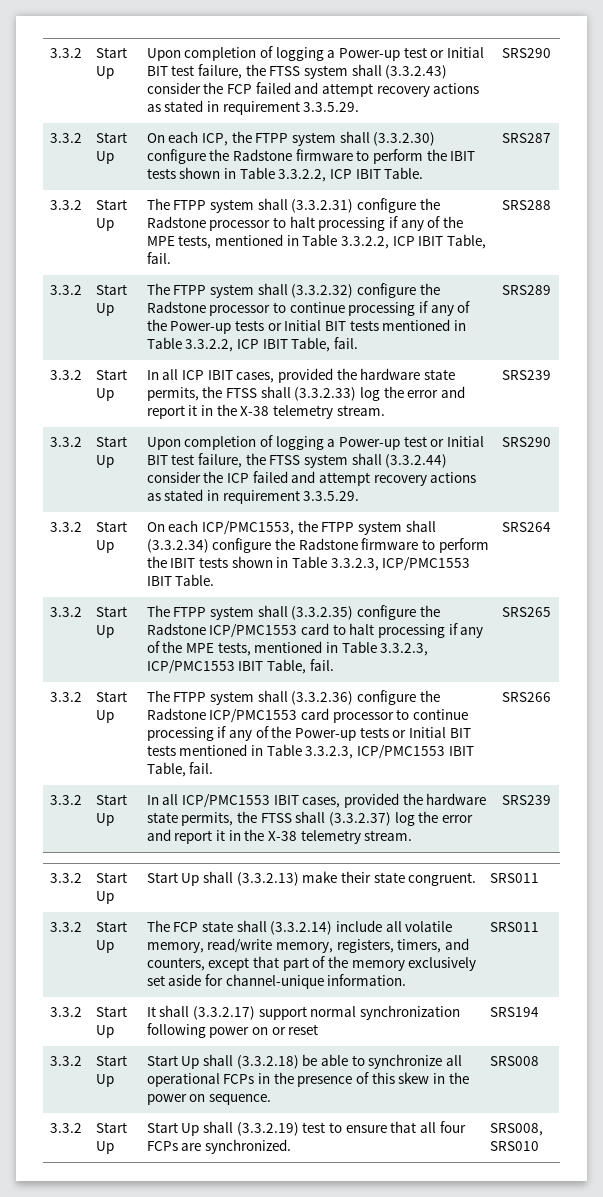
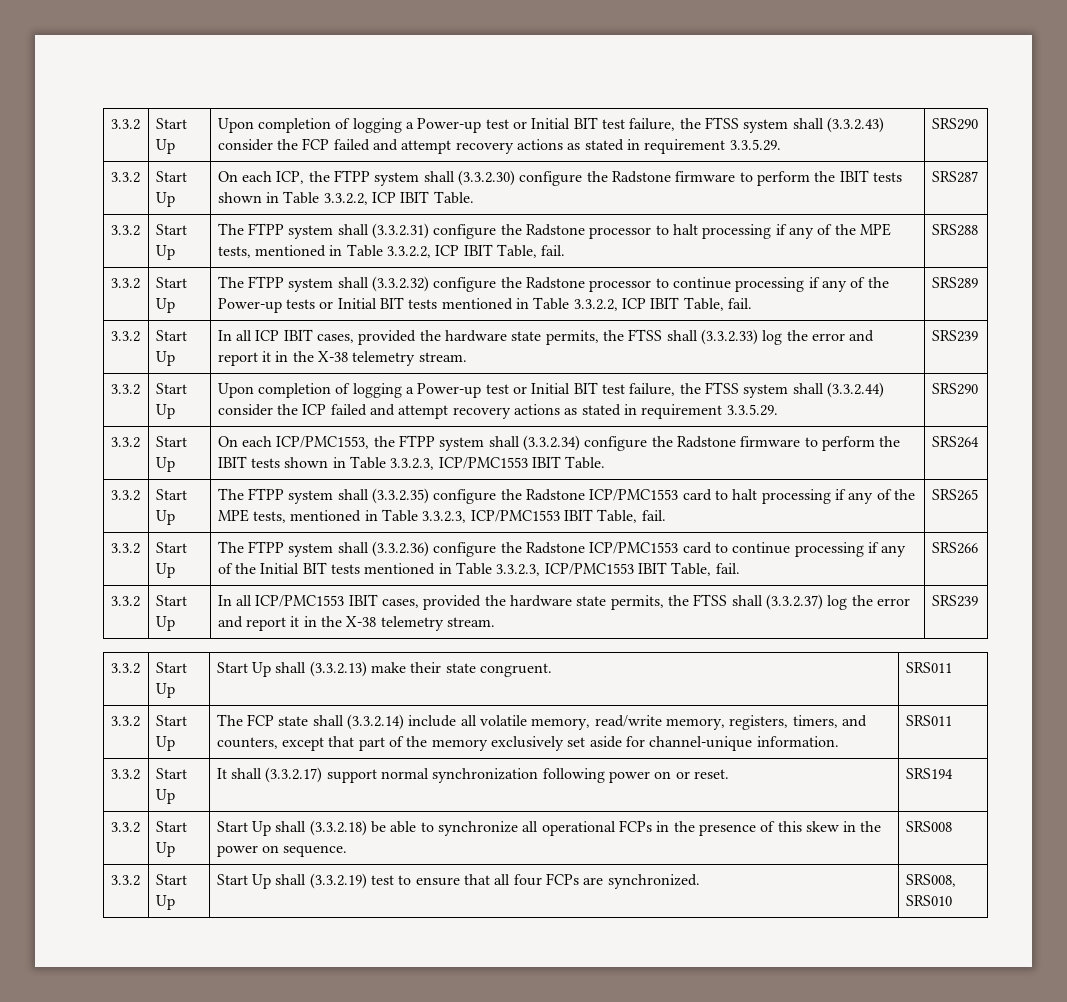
- 3.3.2 | Start Up | The FTPP system shall (3.3.2.36) configure the Radstone ICP/PMC1553 card processor to continue processing if any of the Power-up tests or Initial BIT tests mentioned in Table 3.3.2.3, ICP/PMC1553 IBIT Table, fail. | SRS266
+ 3.3.2 | Start Up | The FTPP system shall (3.3.2.36) configure the Radstone ICP/PMC1553 card to continue processing if any of the Initial BIT tests mentioned in Table 3.3.2.3, ICP/PMC1553 IBIT Table, fail. | SRS266
- 3.3.2 | Start Up | It shall (3.3.2.17) support normal synchronization following power on or reset | SRS194
+ 3.3.2 | Start Up | It shall (3.3.2.17) support normal synchronization following power on or reset. | SRS194

